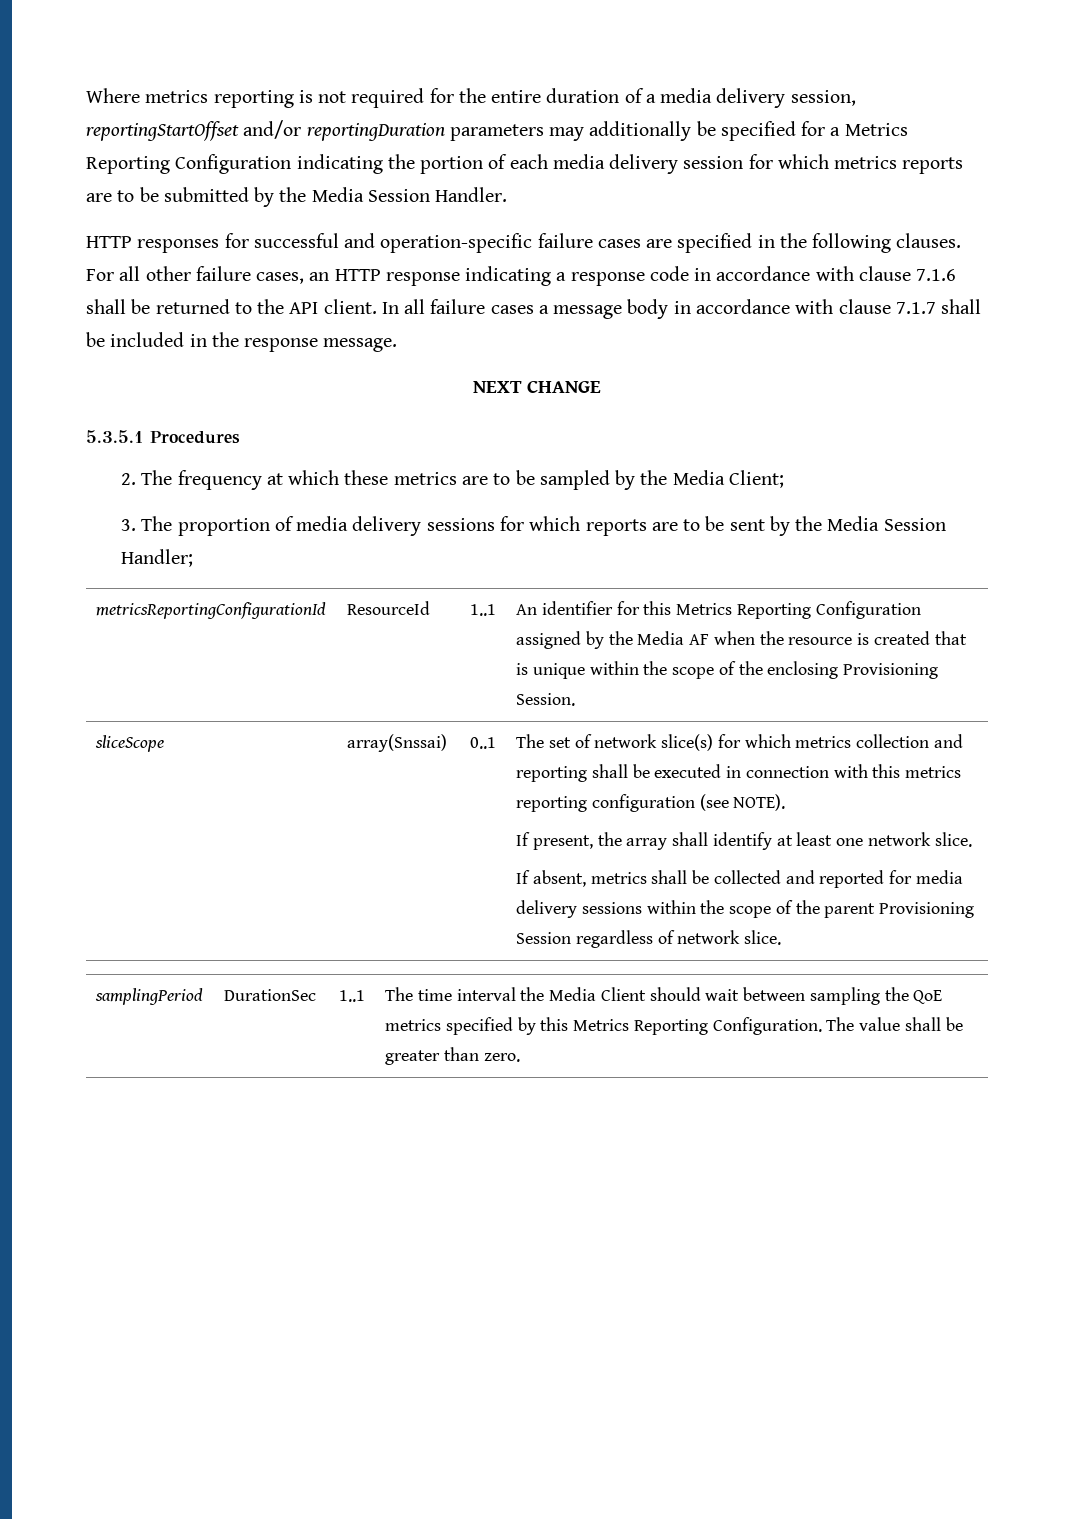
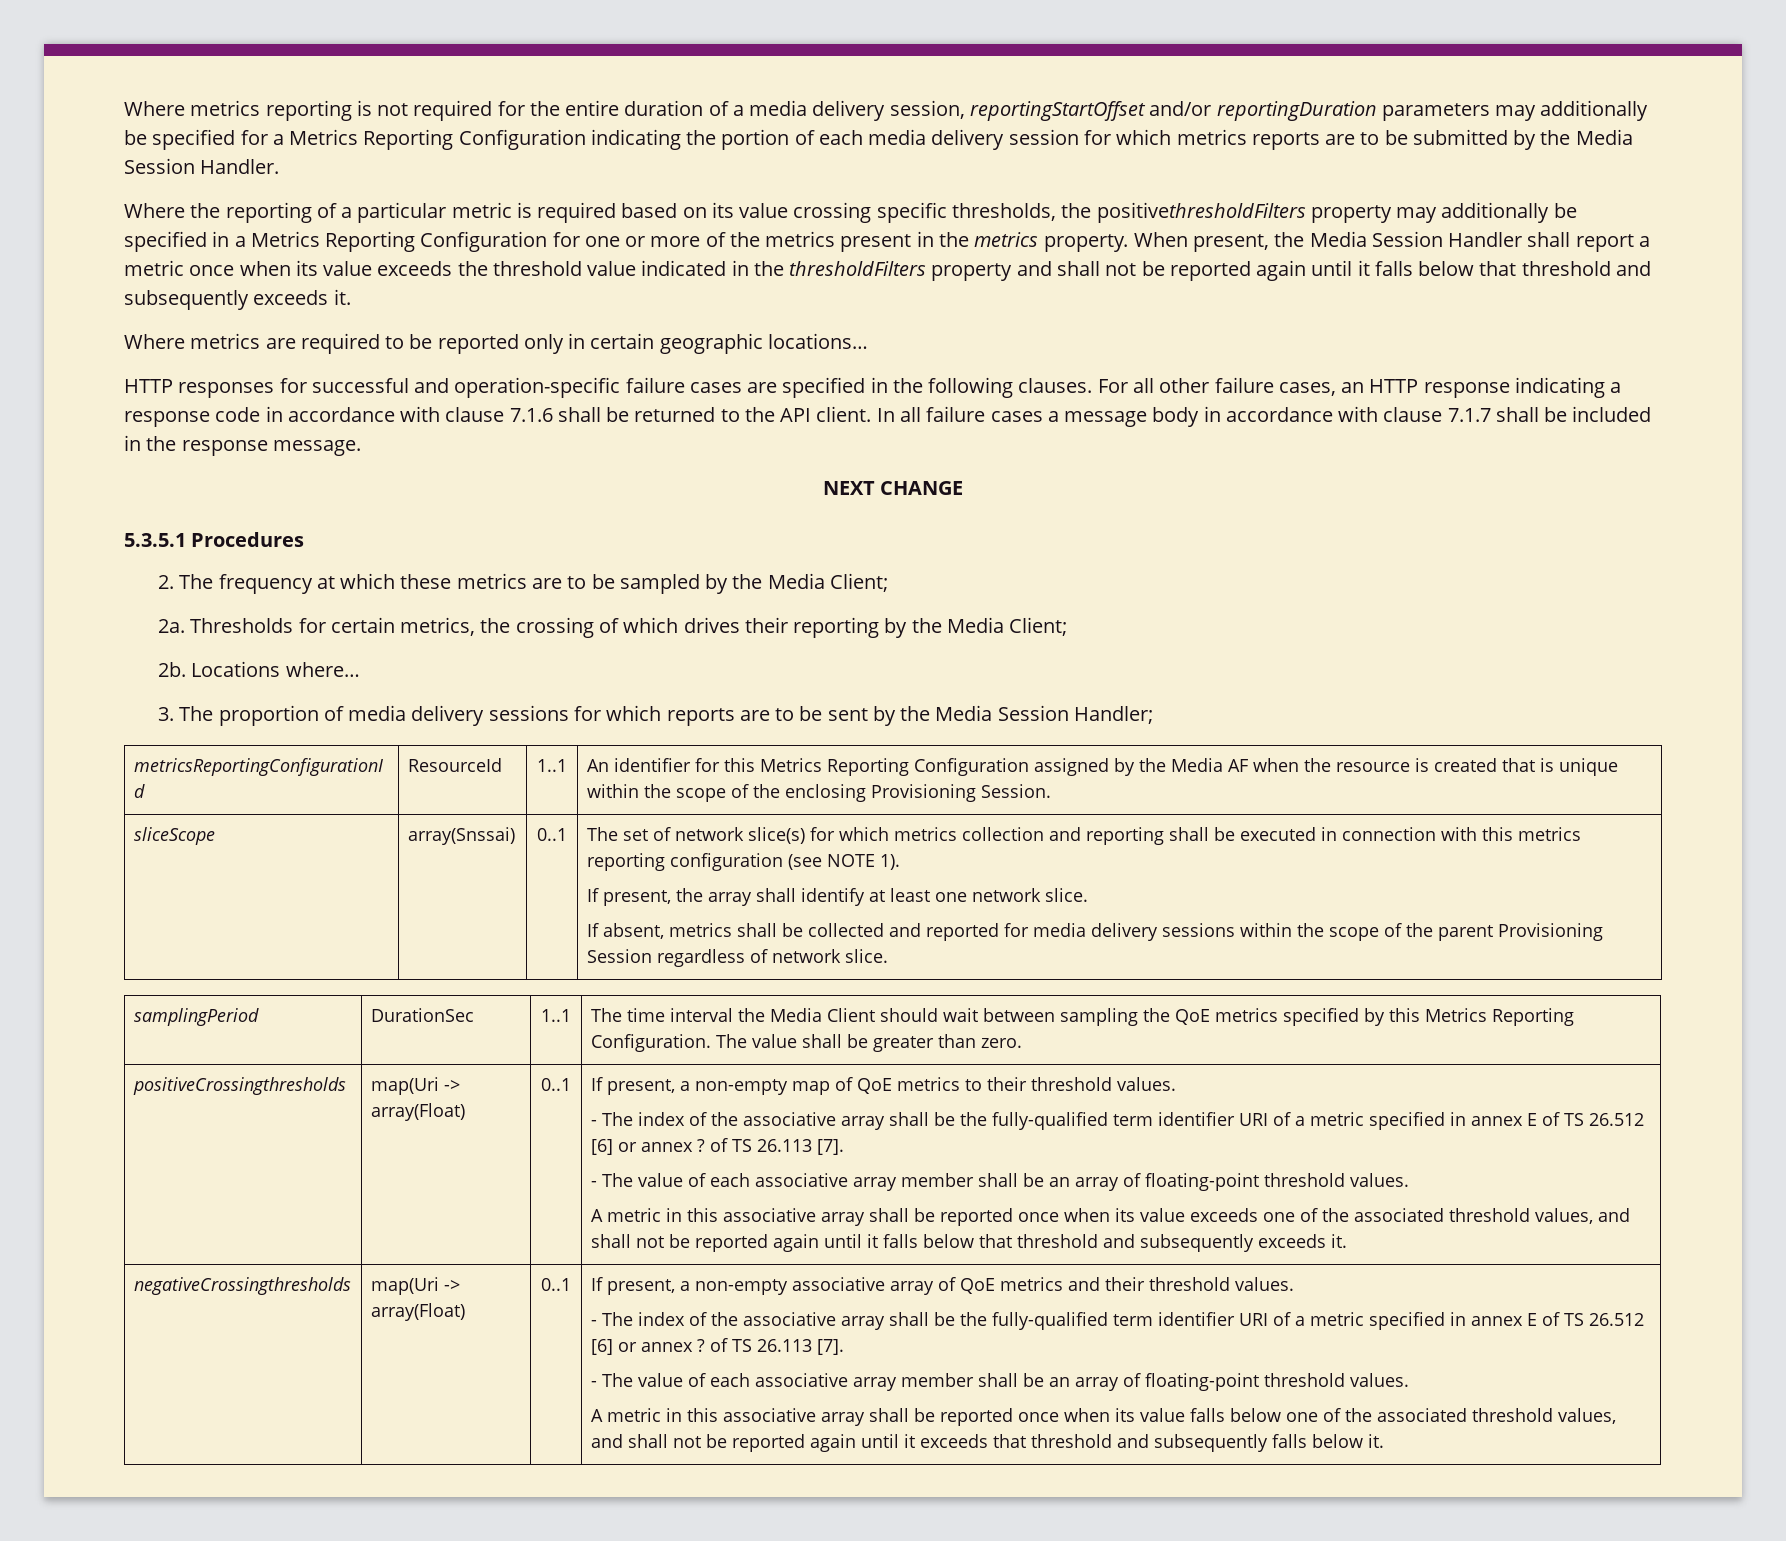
+ Where the reporting of a particular metric is required based on its value crossing specific thresholds, the positivethresholdFilters property may additionally be specified in a Metrics Reporting Configuration for one or more of the metrics present in the metrics property. When present, the Media Session Handler shall report a metric once when its value exceeds the threshold value indicated in the thresholdFilters property and shall not be reported again until it falls below that threshold and subsequently exceeds it.
+ Where metrics are required to be reported only in certain geographic locations…
+ 2a. Thresholds for certain metrics, the crossing of which drives their reporting by the Media Client;
+ 2b. Locations where…
- The set of network slice(s) for which metrics collection and reporting shall be executed in connection with this metrics reporting configuration (see NOTE).
+ The set of network slice(s) for which metrics collection and reporting shall be executed in connection with this metrics reporting configuration (see NOTE 1).
+ positiveCrossingthresholds | map(Uri -> array(Float) | 0..1 | If present, a non-empty map of QoE metrics to their threshold values.
+ - The index of the associative array shall be the fully-qualified term identifier URI of a metric specified in annex E of TS 26.512 [6] or annex ? of TS 26.113 [7].
+ - The value of each associative array member shall be an array of floating-point threshold values.
+ A metric in this associative array shall be reported once when its value exceeds one of the associated threshold values, and shall not be reported again until it falls below that threshold and subsequently exceeds it.
+ negativeCrossingthresholds | map(Uri -> array(Float) | 0..1 | If present, a non-empty associative array of QoE metrics and their threshold values.
+ - The index of the associative array shall be the fully-qualified term identifier URI of a metric specified in annex E of TS 26.512 [6] or annex ? of TS 26.113 [7].
+ - The value of each associative array member shall be an array of floating-point threshold values.
+ A metric in this associative array shall be reported once when its value falls below one of the associated threshold values, and shall not be reported again until it exceeds that threshold and subsequently falls below it.

